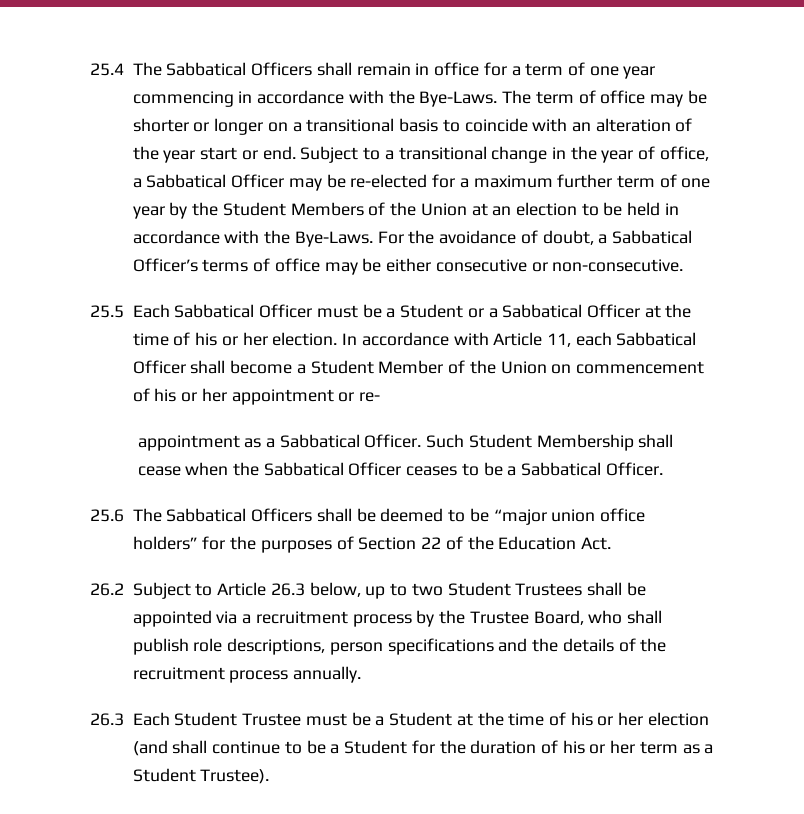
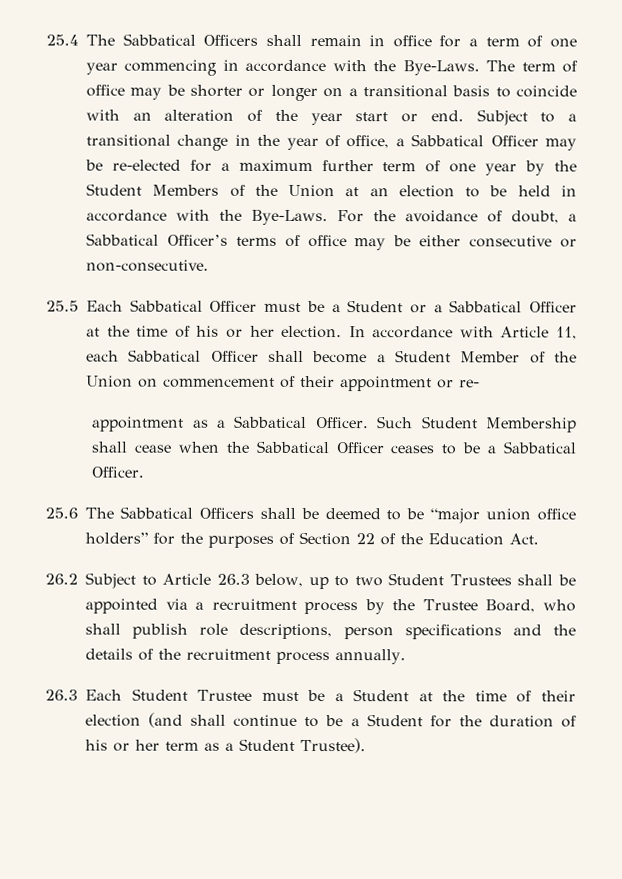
- In accordance with Article 11, each Sabbatical Officer shall become a Student Member of the Union on commencement of his or her appointment or re-
+ In accordance with Article 11, each Sabbatical Officer shall become a Student Member of the Union on commencement of their appointment or re-
- 26.3 Each Student Trustee must be a Student at the time of his or her election (and shall continue to be a Student for the duration of his or her term as a Student Trustee).
+ 26.3 Each Student Trustee must be a Student at the time of their election (and shall continue to be a Student for the duration of his or her term as a Student Trustee).

